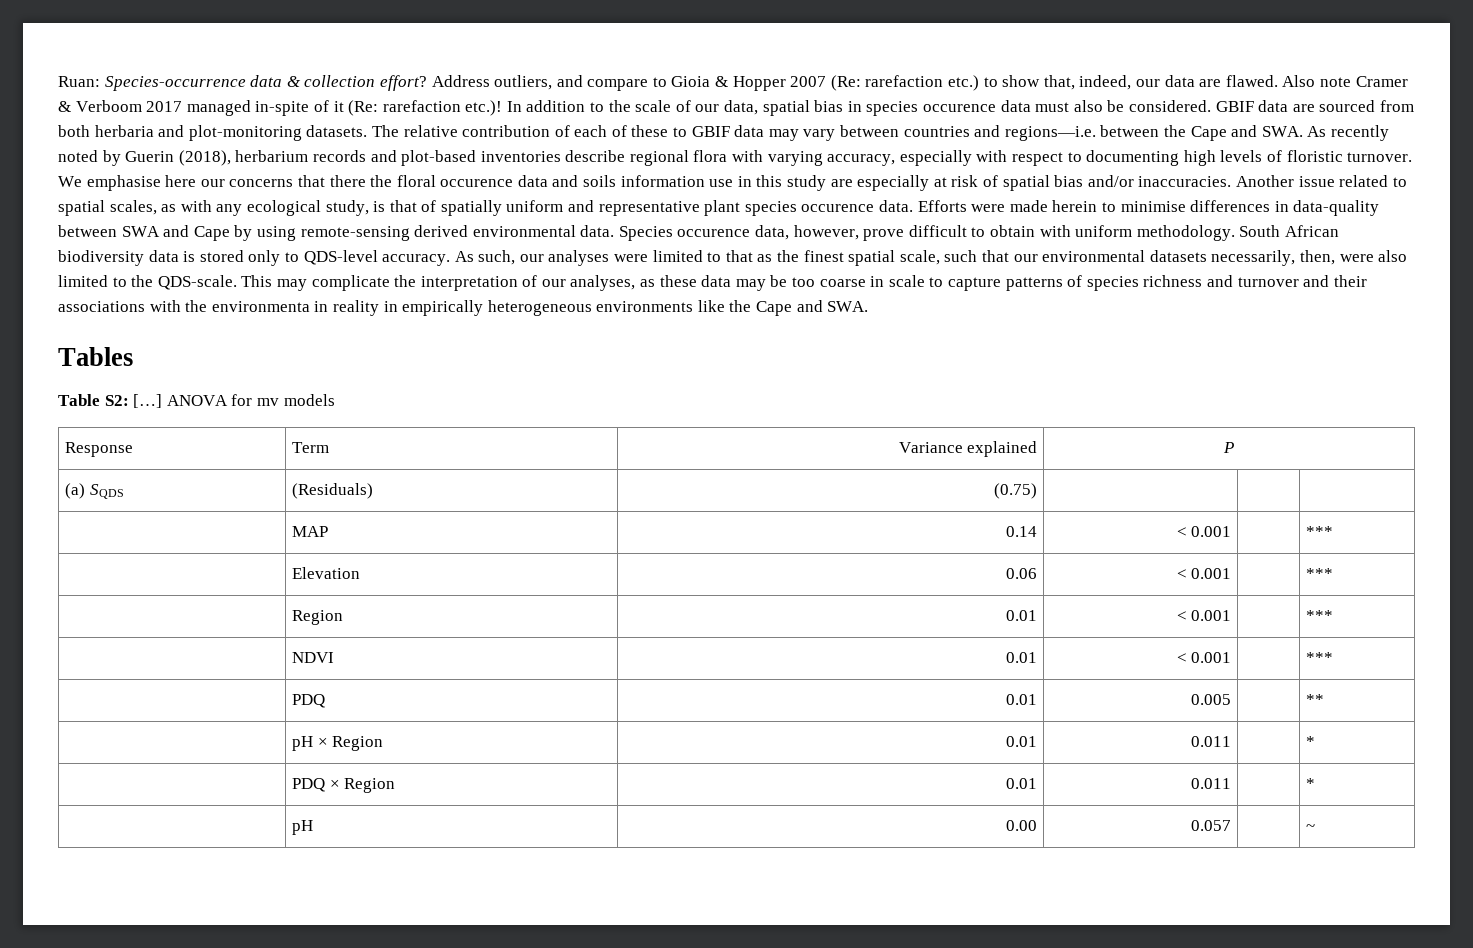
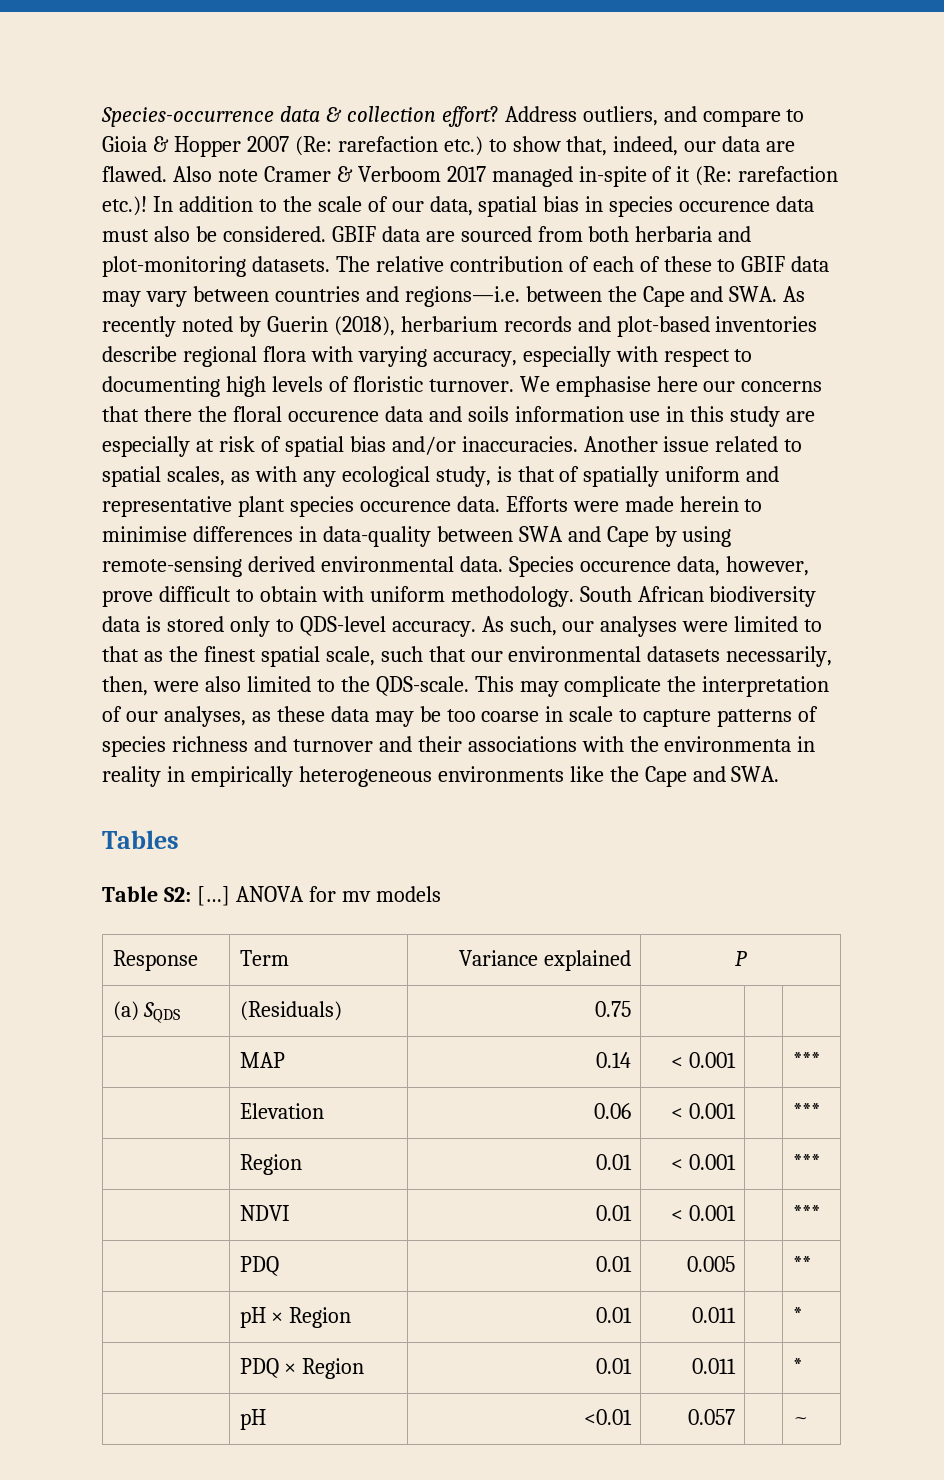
- Ruan: Species-occurrence data & collection effort?
+ Species-occurrence data & collection effort?
- (a) SQDS | (Residuals) | (0.75) | | |
+ (a) SQDS | (Residuals) | 0.75 | | |
- | pH | 0.00 | 0.057 | | ~
+ | pH | <0.01 | 0.057 | | ~

